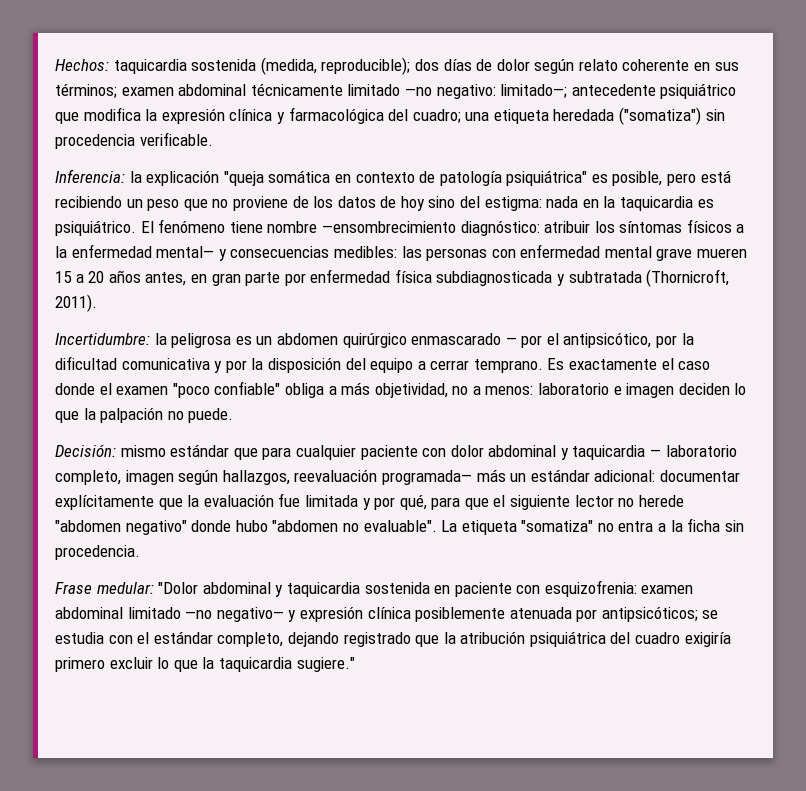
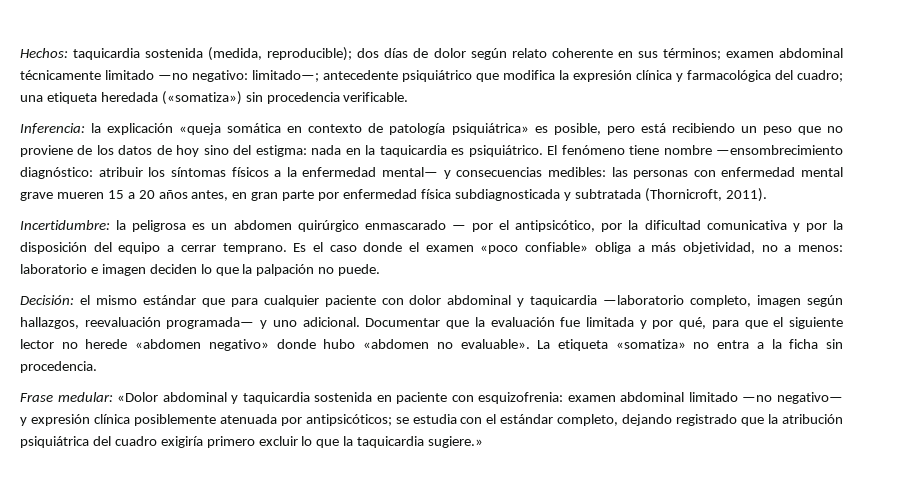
- Hechos: taquicardia sostenida (medida, reproducible); dos días de dolor según relato coherente en sus términos; examen abdominal técnicamente limitado —no negativo: limitado—; antecedente psiquiátrico que modifica la expresión clínica y farmacológica del cuadro; una etiqueta heredada ("somatiza") sin procedencia verificable.
+ Hechos: taquicardia sostenida (medida, reproducible); dos días de dolor según relato coherente en sus términos; examen abdominal técnicamente limitado —no negativo: limitado—; antecedente psiquiátrico que modifica la expresión clínica y farmacológica del cuadro; una etiqueta heredada («somatiza») sin procedencia verificable.
- Inferencia: la explicación "queja somática en contexto de patología psiquiátrica" es posible, pero está recibiendo un peso que no proviene de los datos de hoy sino del estigma: nada en la taquicardia es psiquiátrico.
+ Inferencia: la explicación «queja somática en contexto de patología psiquiátrica» es posible, pero está recibiendo un peso que no proviene de los datos de hoy sino del estigma: nada en la taquicardia es psiquiátrico.
- Es exactamente el caso donde el examen "poco confiable" obliga a más objetividad, no a menos: laboratorio e imagen deciden lo que la palpación no puede.
+ Es el caso donde el examen «poco confiable» obliga a más objetividad, no a menos: laboratorio e imagen deciden lo que la palpación no puede.
- Decisión: mismo estándar que para cualquier paciente con dolor abdominal y taquicardia — laboratorio completo, imagen según hallazgos, reevaluación programada— más un estándar adicional: documentar explícitamente que la evaluación fue limitada y por qué, para que el siguiente lector no herede "abdomen negativo" donde hubo "abdomen no evaluable".
+ Decisión: el mismo estándar que para cualquier paciente con dolor abdominal y taquicardia —laboratorio completo, imagen según hallazgos, reevaluación programada— y uno adicional. Documentar que la evaluación fue limitada y por qué, para que el siguiente lector no herede «abdomen negativo» donde hubo «abdomen no evaluable».
- La etiqueta "somatiza" no entra a la ficha sin procedencia.
+ La etiqueta «somatiza» no entra a la ficha sin procedencia.
- Frase medular: "Dolor abdominal y taquicardia sostenida en paciente con esquizofrenia: examen abdominal limitado —no negativo— y expresión clínica posiblemente atenuada por antipsicóticos; se estudia con el estándar completo, dejando registrado que la atribución psiquiátrica del cuadro exigiría primero excluir lo que la taquicardia sugiere."
+ Frase medular: «Dolor abdominal y taquicardia sostenida en paciente con esquizofrenia: examen abdominal limitado —no negativo— y expresión clínica posiblemente atenuada por antipsicóticos; se estudia con el estándar completo, dejando registrado que la atribución psiquiátrica del cuadro exigiría primero excluir lo que la taquicardia sugiere.»

